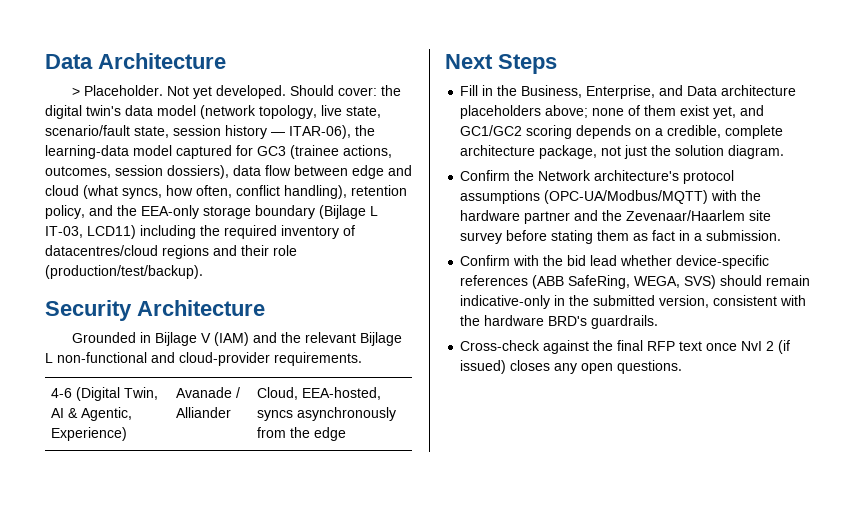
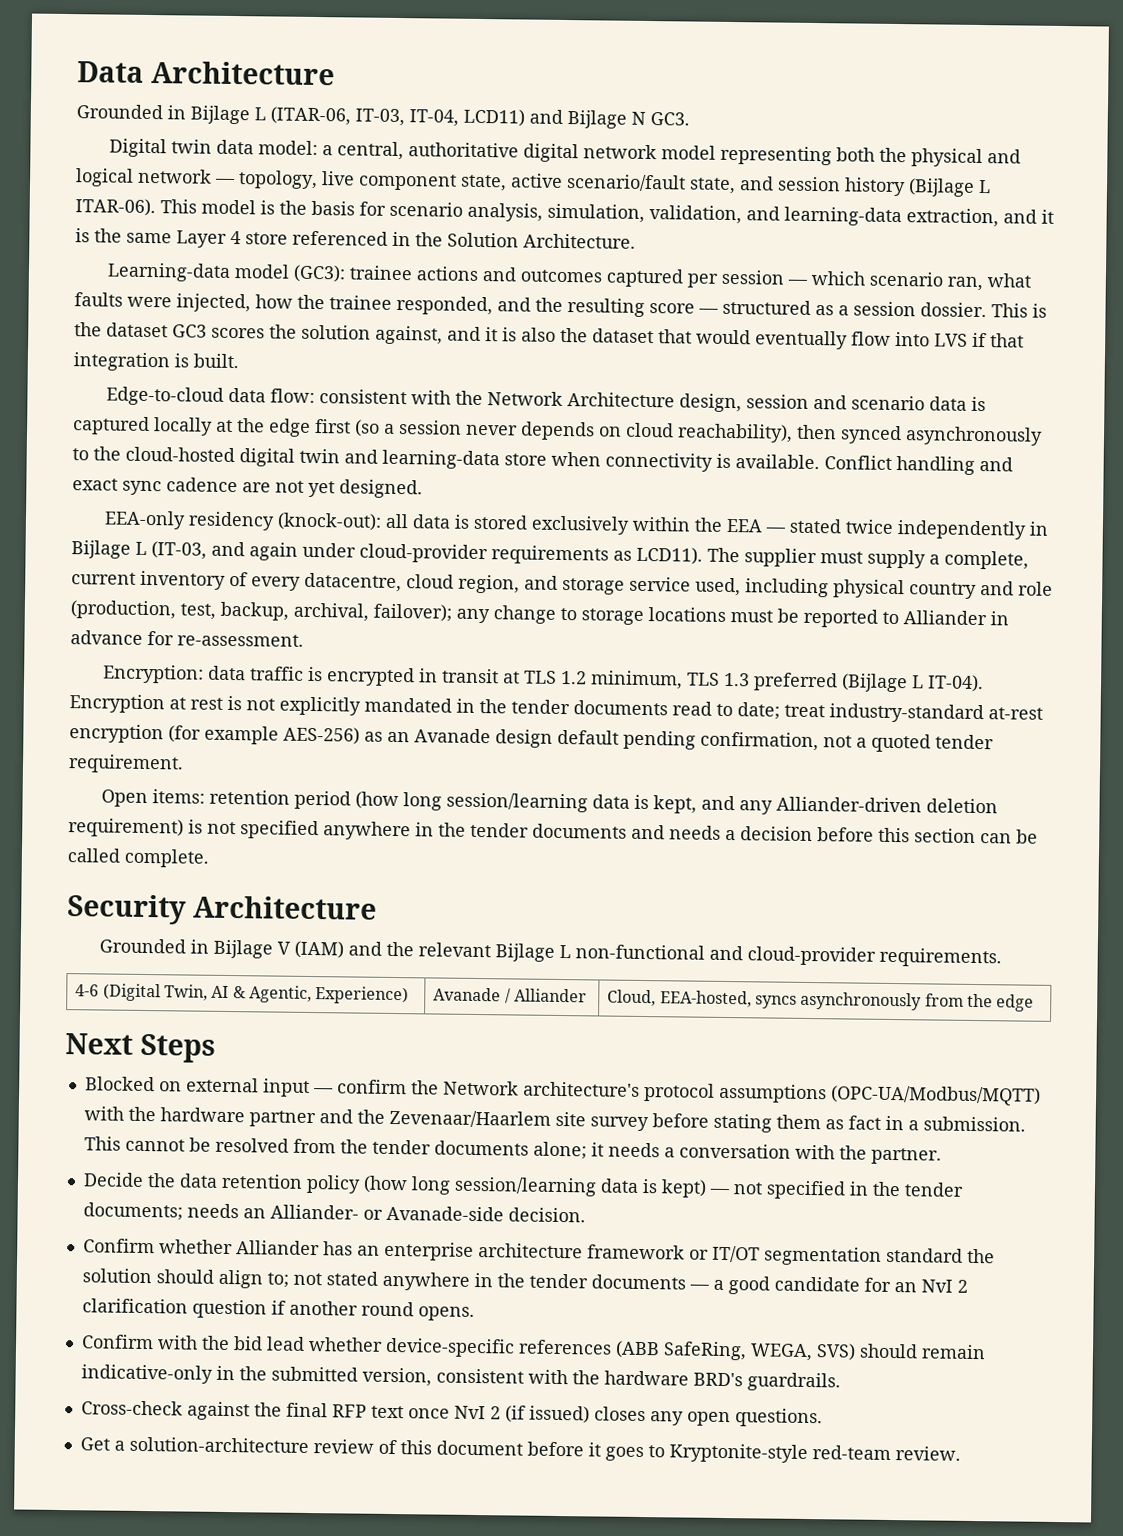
- > Placeholder. Not yet developed. Should cover: the digital twin's data model (network topology, live state, scenario/fault state, session history — ITAR-06), the learning-data model captured for GC3 (trainee actions, outcomes, session dossiers), data flow between edge and cloud (what syncs, how often, conflict handling), retention policy, and the EEA-only storage boundary (Bijlage L IT-03, LCD11) including the required inventory of datacentres/cloud regions and their role (production/test/backup).
+ Grounded in Bijlage L (ITAR-06, IT-03, IT-04, LCD11) and Bijlage N GC3.
+ Digital twin data model: a central, authoritative digital network model representing both the physical and logical network — topology, live component state, active scenario/fault state, and session history (Bijlage L ITAR-06). This model is the basis for scenario analysis, simulation, validation, and learning-data extraction, and it is the same Layer 4 store referenced in the Solution Architecture.
+ Learning-data model (GC3): trainee actions and outcomes captured per session — which scenario ran, what faults were injected, how the trainee responded, and the resulting score — structured as a session dossier. This is the dataset GC3 scores the solution against, and it is also the dataset that would eventually flow into LVS if that integration is built.
+ Edge-to-cloud data flow: consistent with the Network Architecture design, session and scenario data is captured locally at the edge first (so a session never depends on cloud reachability), then synced asynchronously to the cloud-hosted digital twin and learning-data store when connectivity is available. Conflict handling and exact sync cadence are not yet designed.
+ EEA-only residency (knock-out): all data is stored exclusively within the EEA — stated twice independently in Bijlage L (IT-03, and again under cloud-provider requirements as LCD11). The supplier must supply a complete, current inventory of every datacentre, cloud region, and storage service used, including physical country and role (production, test, backup, archival, failover); any change to storage locations must be reported to Alliander in advance for re-assessment.
+ Encryption: data traffic is encrypted in transit at TLS 1.2 minimum, TLS 1.3 preferred (Bijlage L IT-04). Encryption at rest is not explicitly mandated in the tender documents read to date; treat industry-standard at-rest encryption (for example AES-256) as an Avanade design default pending confirmation, not a quoted tender requirement.
+ Open items: retention period (how long session/learning data is kept, and any Alliander-driven deletion requirement) is not specified anywhere in the tender documents and needs a decision before this section can be called complete.
- Fill in the Business, Enterprise, and Data architecture placeholders above; none of them exist yet, and GC1/GC2 scoring depends on a credible, complete architecture package, not just the solution diagram.
- Confirm the Network architecture's protocol assumptions (OPC-UA/Modbus/MQTT) with the hardware partner and the Zevenaar/Haarlem site survey before stating them as fact in a submission.
+ Blocked on external input — confirm the Network architecture's protocol assumptions (OPC-UA/Modbus/MQTT) with the hardware partner and the Zevenaar/Haarlem site survey before stating them as fact in a submission. This cannot be resolved from the tender documents alone; it needs a conversation with the partner.
+ Decide the data retention policy (how long session/learning data is kept) — not specified in the tender documents; needs an Alliander- or Avanade-side decision.
+ Confirm whether Alliander has an enterprise architecture framework or IT/OT segmentation standard the solution should align to; not stated anywhere in the tender documents — a good candidate for an NvI 2 clarification question if another round opens.
+ Get a solution-architecture review of this document before it goes to Kryptonite-style red-team review.

